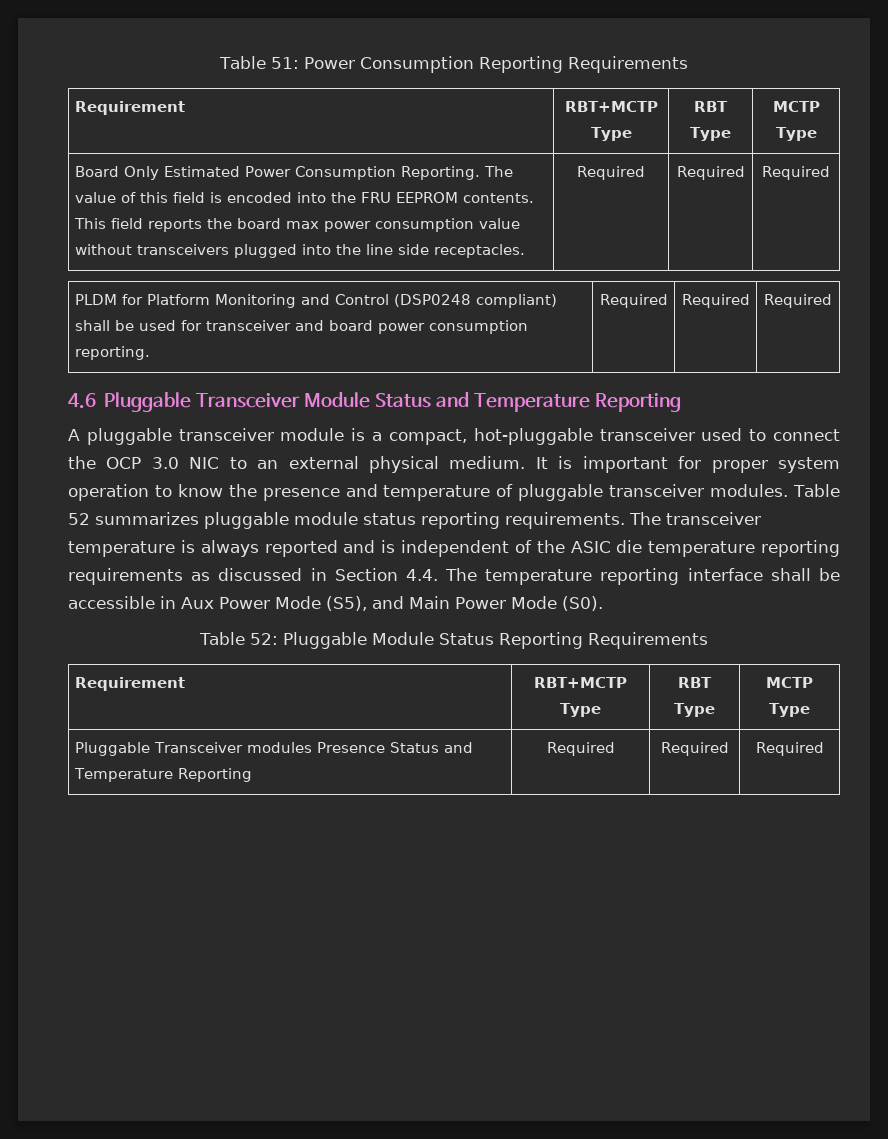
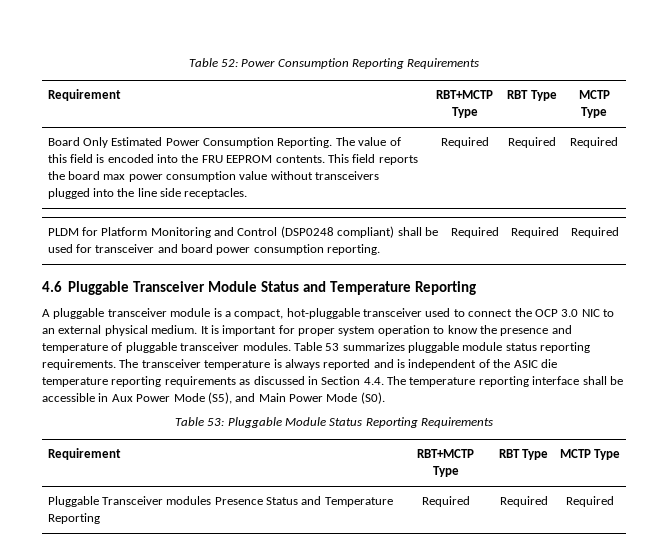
- Table 51: Power Consumption Reporting Requirements
+ Table 52: Power Consumption Reporting Requirements
- Table 52 summarizes pluggable module status reporting requirements.
+ Table 53 summarizes pluggable module status reporting requirements.
- Table 52: Pluggable Module Status Reporting Requirements
+ Table 53: Pluggable Module Status Reporting Requirements

